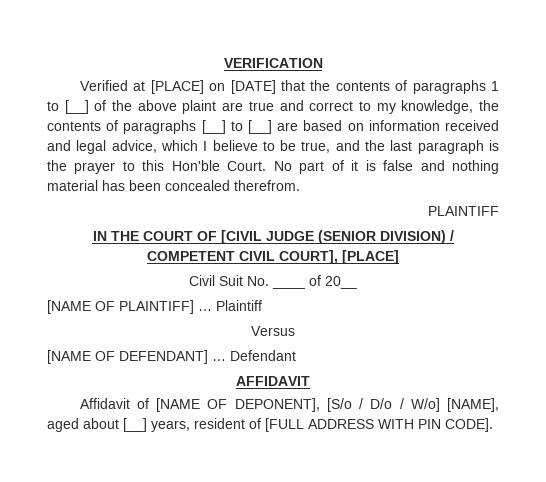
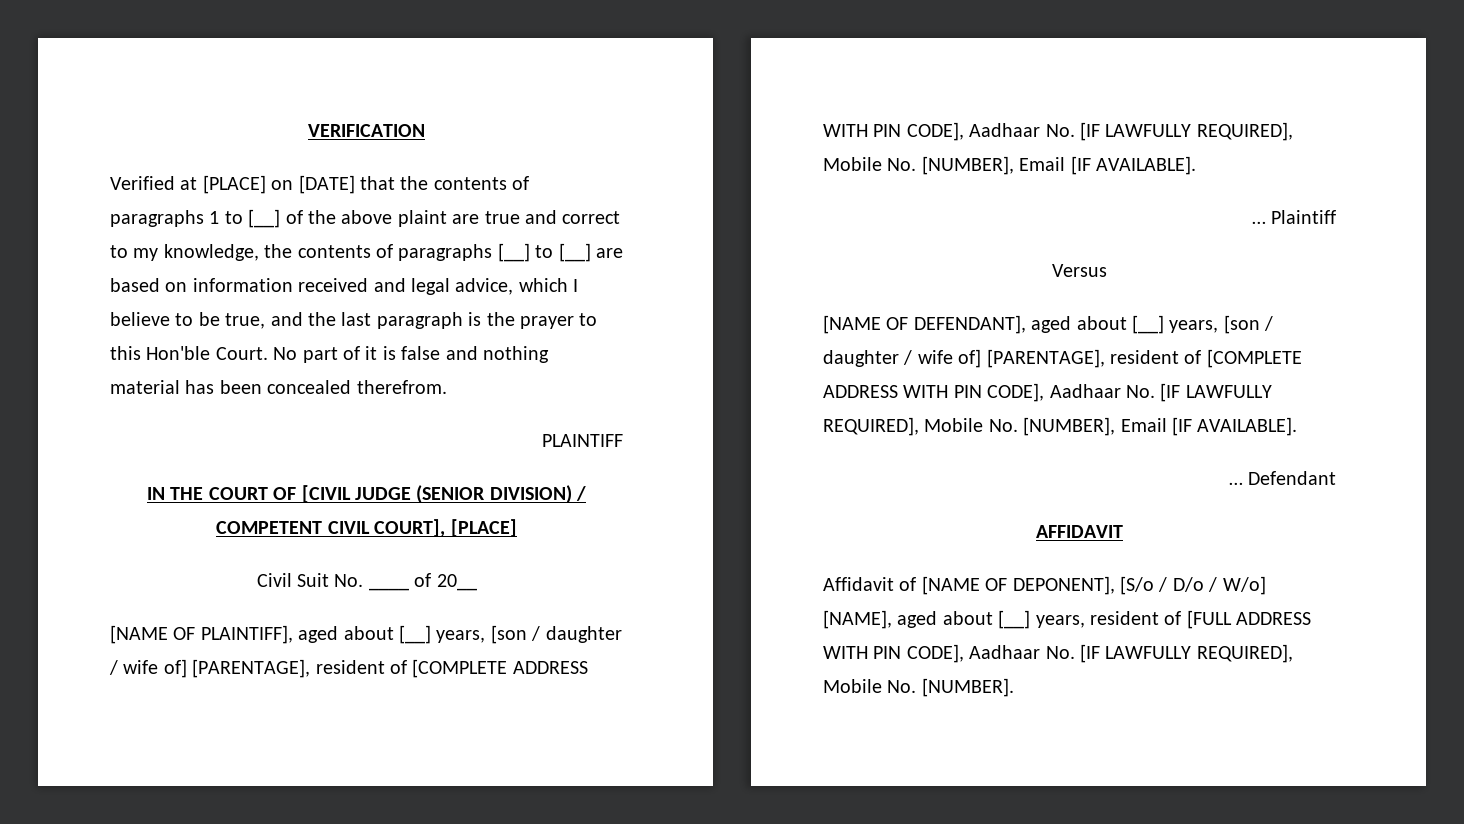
- [NAME OF PLAINTIFF] …
+ [NAME OF PLAINTIFF], aged about [__] years, [son / daughter / wife of] [PARENTAGE], resident of [COMPLETE ADDRESS WITH PIN CODE], Aadhaar No. [IF LAWFULLY REQUIRED], Mobile No. [NUMBER], Email [IF AVAILABLE].
+ …
- [NAME OF DEFENDANT] …
+ [NAME OF DEFENDANT], aged about [__] years, [son / daughter / wife of] [PARENTAGE], resident of [COMPLETE ADDRESS WITH PIN CODE], Aadhaar No. [IF LAWFULLY REQUIRED], Mobile No. [NUMBER], Email [IF AVAILABLE].
+ …
- Affidavit of [NAME OF DEPONENT], [S/o / D/o / W/o] [NAME], aged about [__] years, resident of [FULL ADDRESS WITH PIN CODE].
+ Affidavit of [NAME OF DEPONENT], [S/o / D/o / W/o] [NAME], aged about [__] years, resident of [FULL ADDRESS WITH PIN CODE], Aadhaar No. [IF LAWFULLY REQUIRED], Mobile No. [NUMBER].

